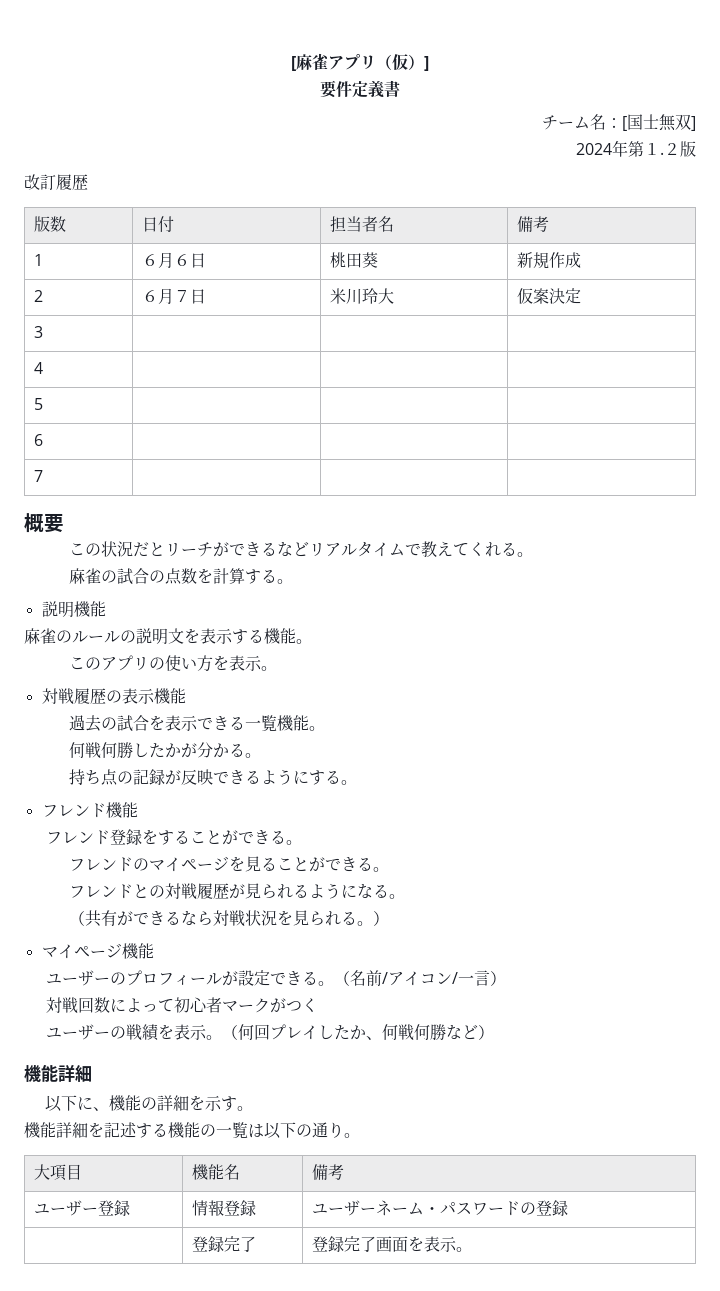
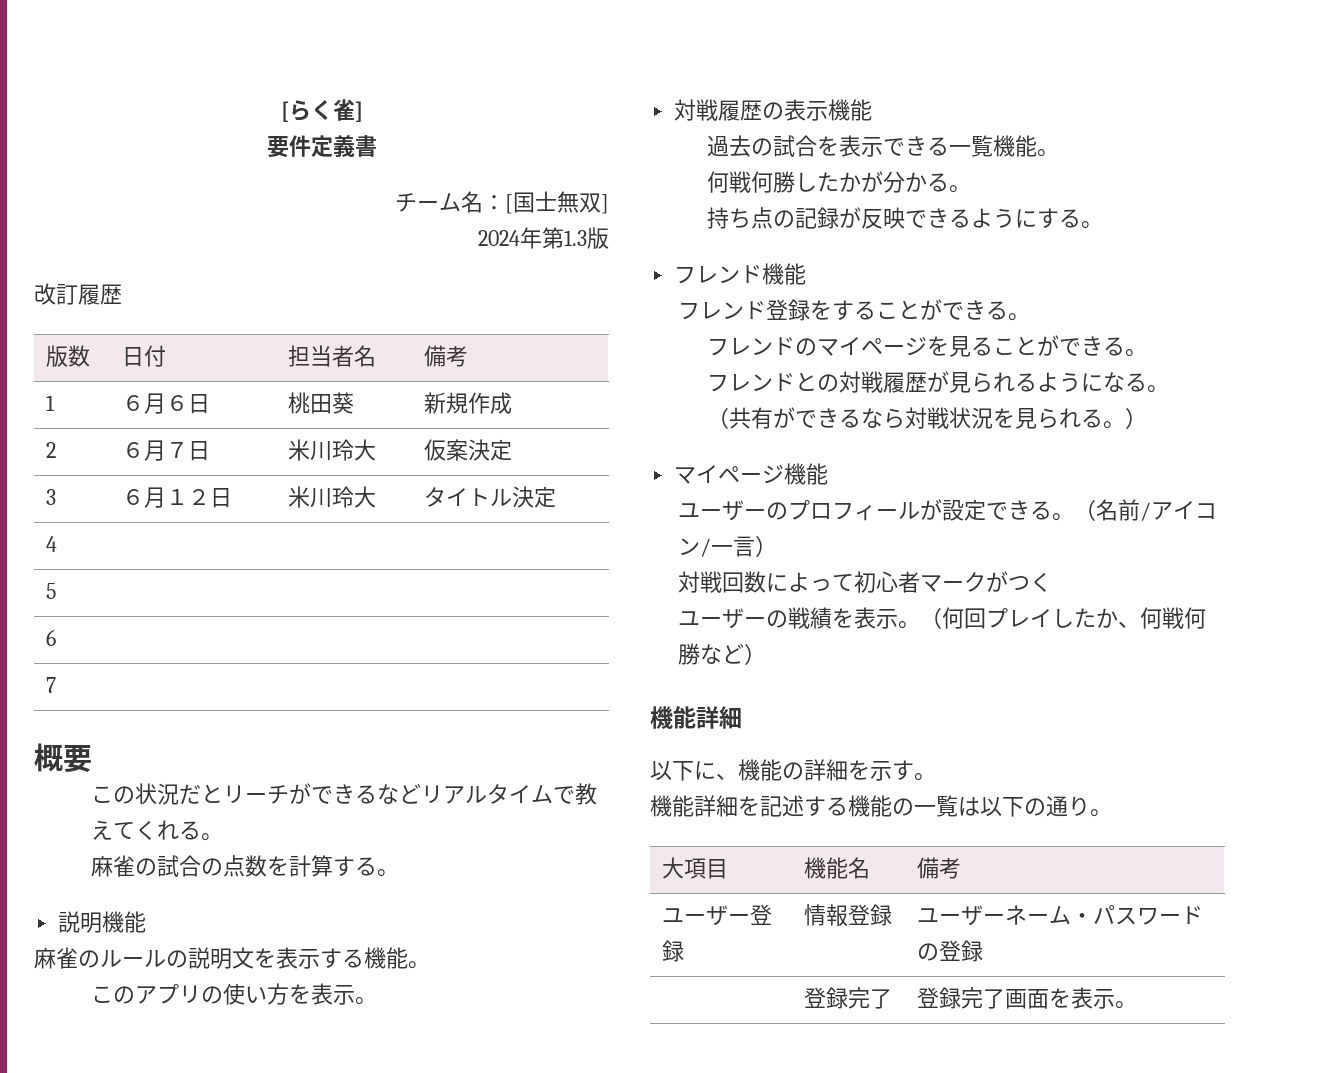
- [麻雀アプリ（仮）]
+ [らく雀]
- 2024年第１.２版
+ 2024年第1.3版
- 3 | | |
+ 3 | ６月１２日 | 米川玲大 | タイトル決定

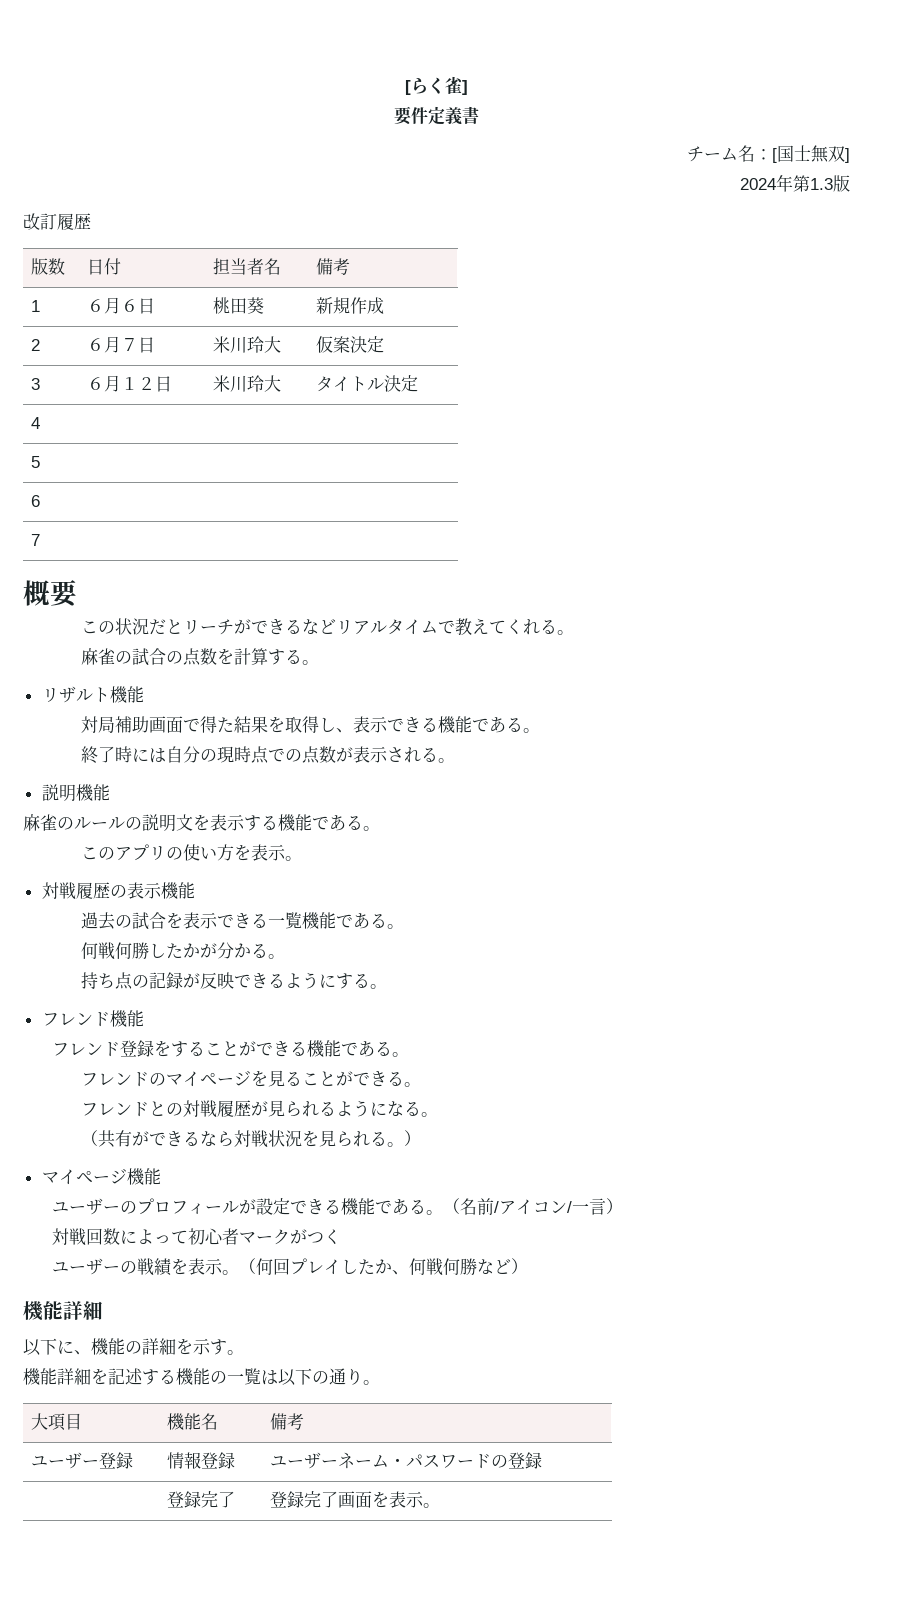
+ リザルト機能
+ 対局補助画面で得た結果を取得し、表示できる機能である。
+ 終了時には自分の現時点での点数が表示される。
- 麻雀のルールの説明文を表示する機能。
+ 麻雀のルールの説明文を表示する機能である。
- 過去の試合を表示できる一覧機能。
+ 過去の試合を表示できる一覧機能である。
- フレンド登録をすることができる。
+ フレンド登録をすることができる機能である。
- ユーザーのプロフィールが設定できる。
+ ユーザーのプロフィールが設定できる機能である。

